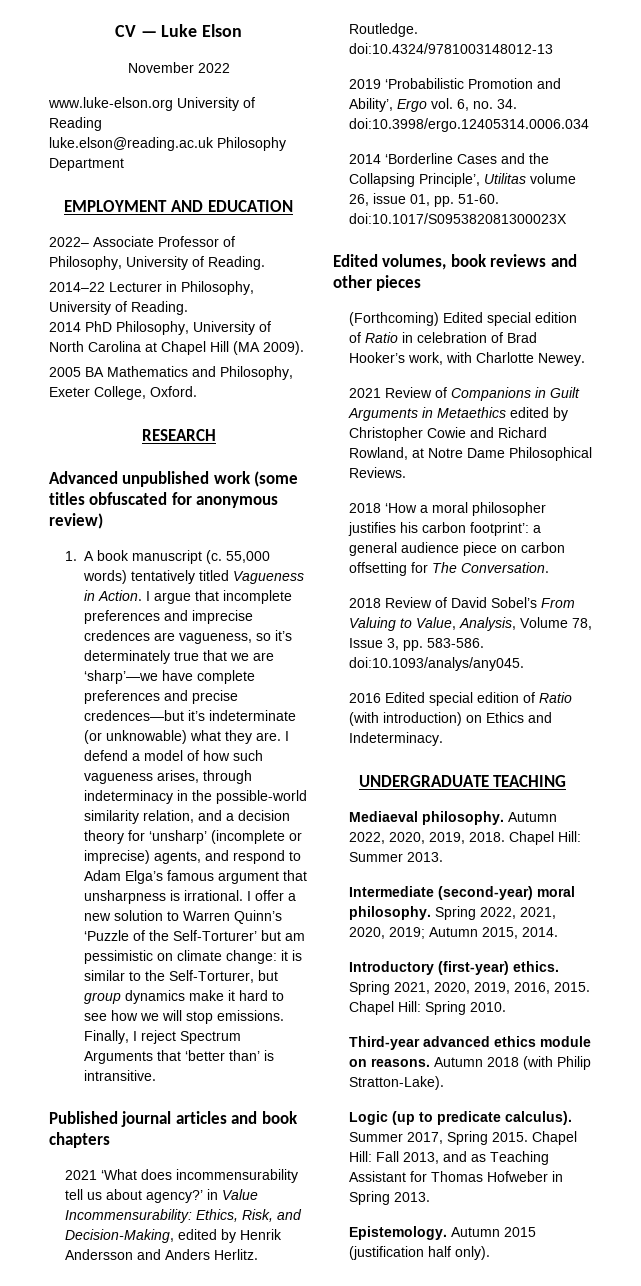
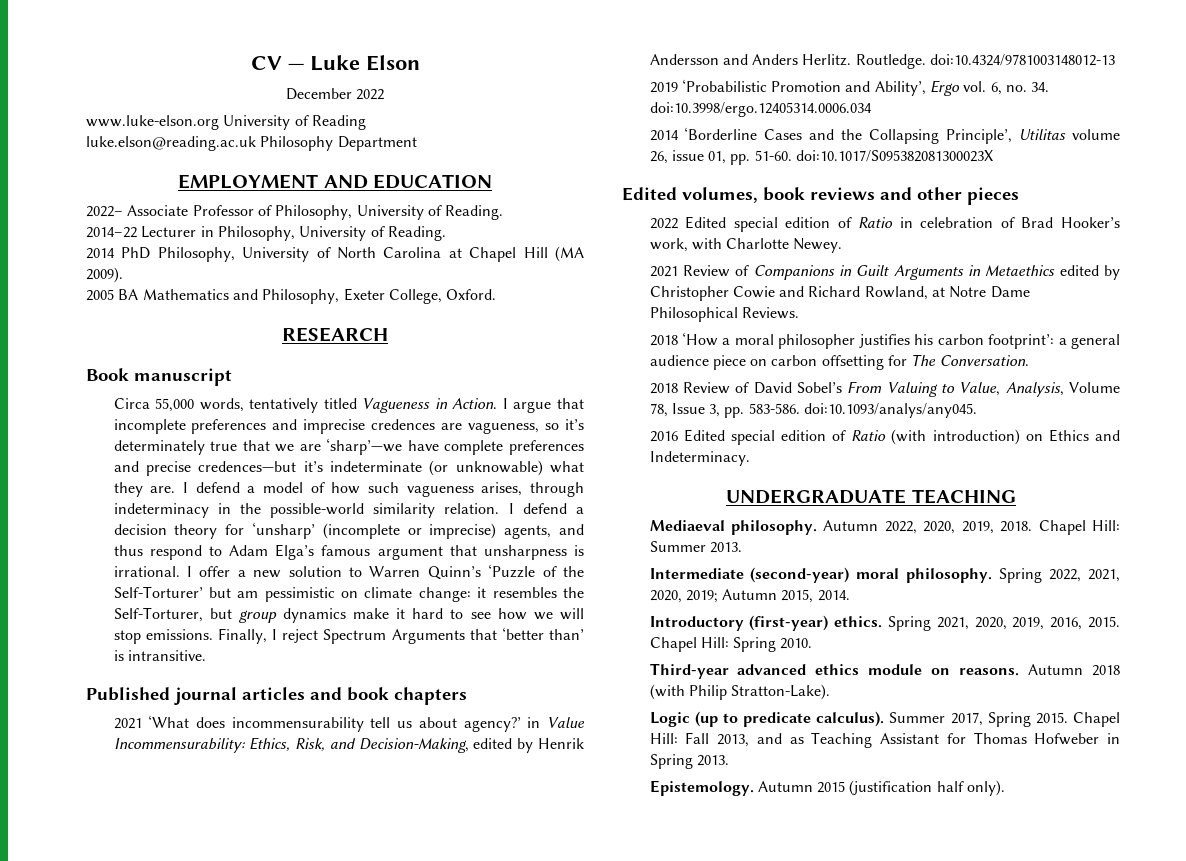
- November 2022
+ December 2022
- Advanced unpublished work (some titles obfuscated for anonymous review)
- 1. A book manuscript (c. 55,000 words) tentatively titled Vagueness in Action.
+ Book manuscript
+ Circa 55,000 words, tentatively titled Vagueness in Action.
- I defend a model of how such vagueness arises, through indeterminacy in the possible-world similarity relation, and a decision theory for ‘unsharp’ (incomplete or imprecise) agents, and respond to Adam Elga’s famous argument that unsharpness is irrational.
+ I defend a model of how such vagueness arises, through indeterminacy in the possible-world similarity relation. I defend a decision theory for ‘unsharp’ (incomplete or imprecise) agents, and thus respond to Adam Elga’s famous argument that unsharpness is irrational.
- I offer a new solution to Warren Quinn’s ‘Puzzle of the Self-Torturer’ but am pessimistic on climate change: it is similar to the Self-Torturer, but group dynamics make it hard to see how we will stop emissions.
+ I offer a new solution to Warren Quinn’s ‘Puzzle of the Self-Torturer’ but am pessimistic on climate change: it resembles the Self-Torturer, but group dynamics make it hard to see how we will stop emissions.
- (Forthcoming) Edited special edition of Ratio in celebration of Brad Hooker’s work, with Charlotte Newey.
+ 2022 Edited special edition of Ratio in celebration of Brad Hooker’s work, with Charlotte Newey.

